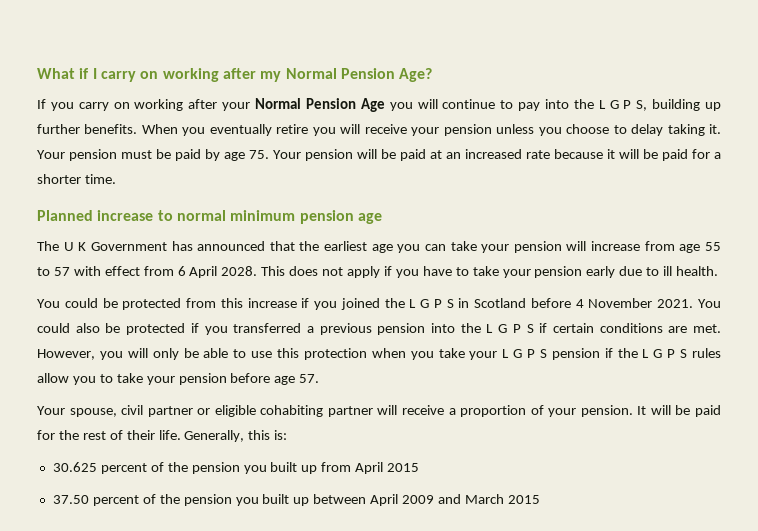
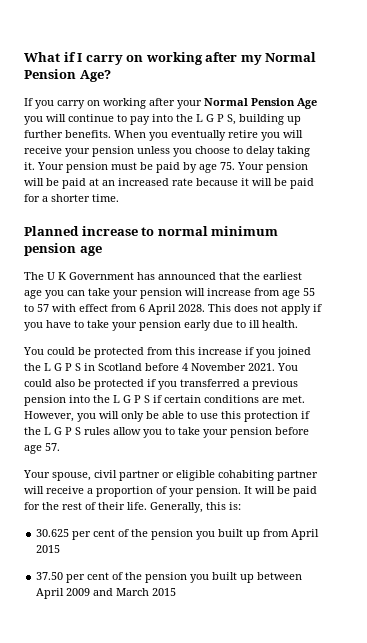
- However, you will only be able to use this protection when you take your L G P S pension if the L G P S rules allow you to take your pension before age 57.
+ However, you will only be able to use this protection if the L G P S rules allow you to take your pension before age 57.
- 30.625 percent of the pension you built up from April 2015
+ 30.625 per cent of the pension you built up from April 2015
- 37.50 percent of the pension you built up between April 2009 and March 2015
+ 37.50 per cent of the pension you built up between April 2009 and March 2015

